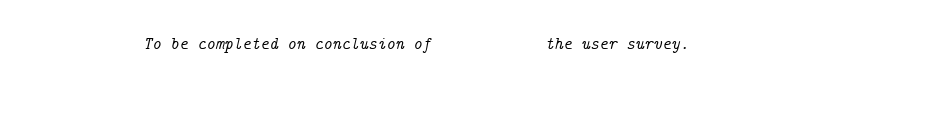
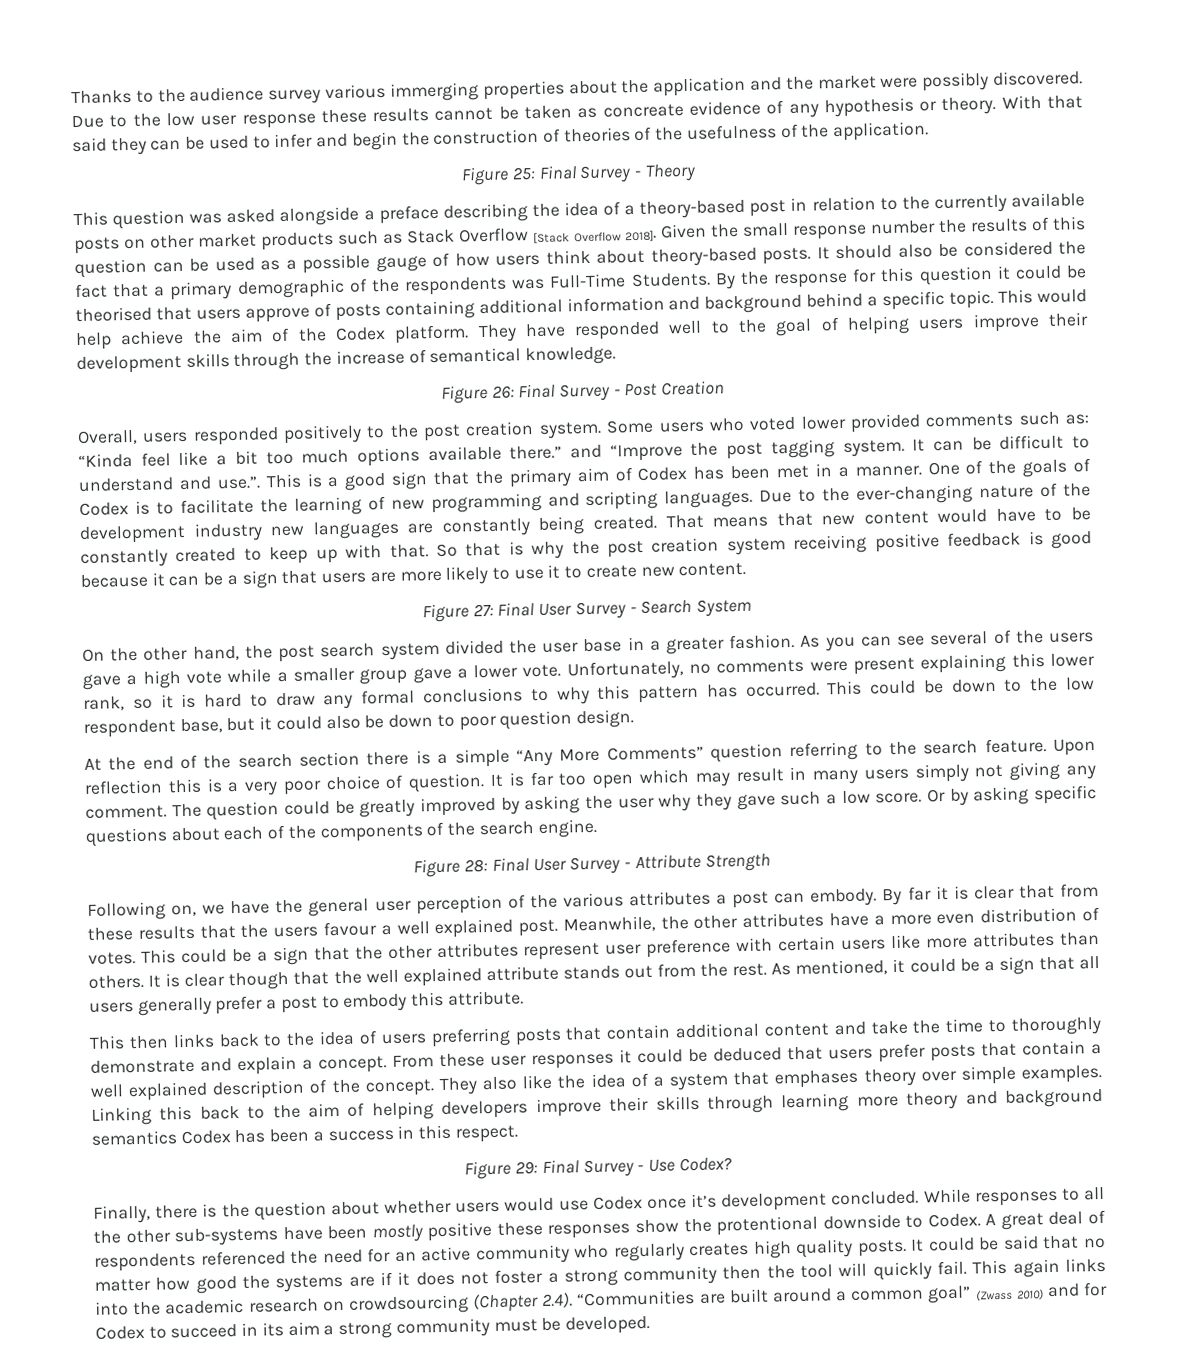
- To be completed on conclusion of the user survey.
+ Thanks to the audience survey various immerging properties about the application and the market were possibly discovered. Due to the low user response these results cannot be taken as concreate evidence of any hypothesis or theory. With that said they can be used to infer and begin the construction of theories of the usefulness of the application.
+ Figure 25: Final Survey - Theory
+ This question was asked alongside a preface describing the idea of a theory-based post in relation to the currently available posts on other market products such as Stack Overflow [Stack Overflow 2018]. Given the small response number the results of this question can be used as a possible gauge of how users think about theory-based posts. It should also be considered the fact that a primary demographic of the respondents was Full-Time Students. By the response for this question it could be theorised that users approve of posts containing additional information and background behind a specific topic. This would help achieve the aim of the Codex platform. They have responded well to the goal of helping users improve their development skills through the increase of semantical knowledge.
+ Figure 26: Final Survey - Post Creation
+ Overall, users responded positively to the post creation system. Some users who voted lower provided comments such as: “Kinda feel like a bit too much options available there.” and “Improve the post tagging system. It can be difficult to understand and use.”. This is a good sign that the primary aim of Codex has been met in a manner. One of the goals of Codex is to facilitate the learning of new programming and scripting languages. Due to the ever-changing nature of the development industry new languages are constantly being created. That means that new content would have to be constantly created to keep up with that. So that is why the post creation system receiving positive feedback is good because it can be a sign that users are more likely to use it to create new content.
+ Figure 27: Final User Survey - Search System
+ On the other hand, the post search system divided the user base in a greater fashion. As you can see several of the users gave a high vote while a smaller group gave a lower vote. Unfortunately, no comments were present explaining this lower rank, so it is hard to draw any formal conclusions to why this pattern has occurred. This could be down to the low respondent base, but it could also be down to poor question design.
+ At the end of the search section there is a simple “Any More Comments” question referring to the search feature. Upon reflection this is a very poor choice of question. It is far too open which may result in many users simply not giving any comment. The question could be greatly improved by asking the user why they gave such a low score. Or by asking specific questions about each of the components of the search engine.
+ Figure 28: Final User Survey - Attribute Strength
+ Following on, we have the general user perception of the various attributes a post can embody. By far it is clear that from these results that the users favour a well explained post. Meanwhile, the other attributes have a more even distribution of votes. This could be a sign that the other attributes represent user preference with certain users like more attributes than others. It is clear though that the well explained attribute stands out from the rest. As mentioned, it could be a sign that all users generally prefer a post to embody this attribute.
+ This then links back to the idea of users preferring posts that contain additional content and take the time to thoroughly demonstrate and explain a concept. From these user responses it could be deduced that users prefer posts that contain a well explained description of the concept. They also like the idea of a system that emphases theory over simple examples. Linking this back to the aim of helping developers improve their skills through learning more theory and background semantics Codex has been a success in this respect.
+ Figure 29: Final Survey - Use Codex?
+ Finally, there is the question about whether users would use Codex once it’s development concluded. While responses to all the other sub-systems have been mostly positive these responses show the protentional downside to Codex. A great deal of respondents referenced the need for an active community who regularly creates high quality posts. It could be said that no matter how good the systems are if it does not foster a strong community then the tool will quickly fail. This again links into the academic research on crowdsourcing (Chapter 2.4). “Communities are built around a common goal” (Zwass 2010) and for Codex to succeed in its aim a strong community must be developed.

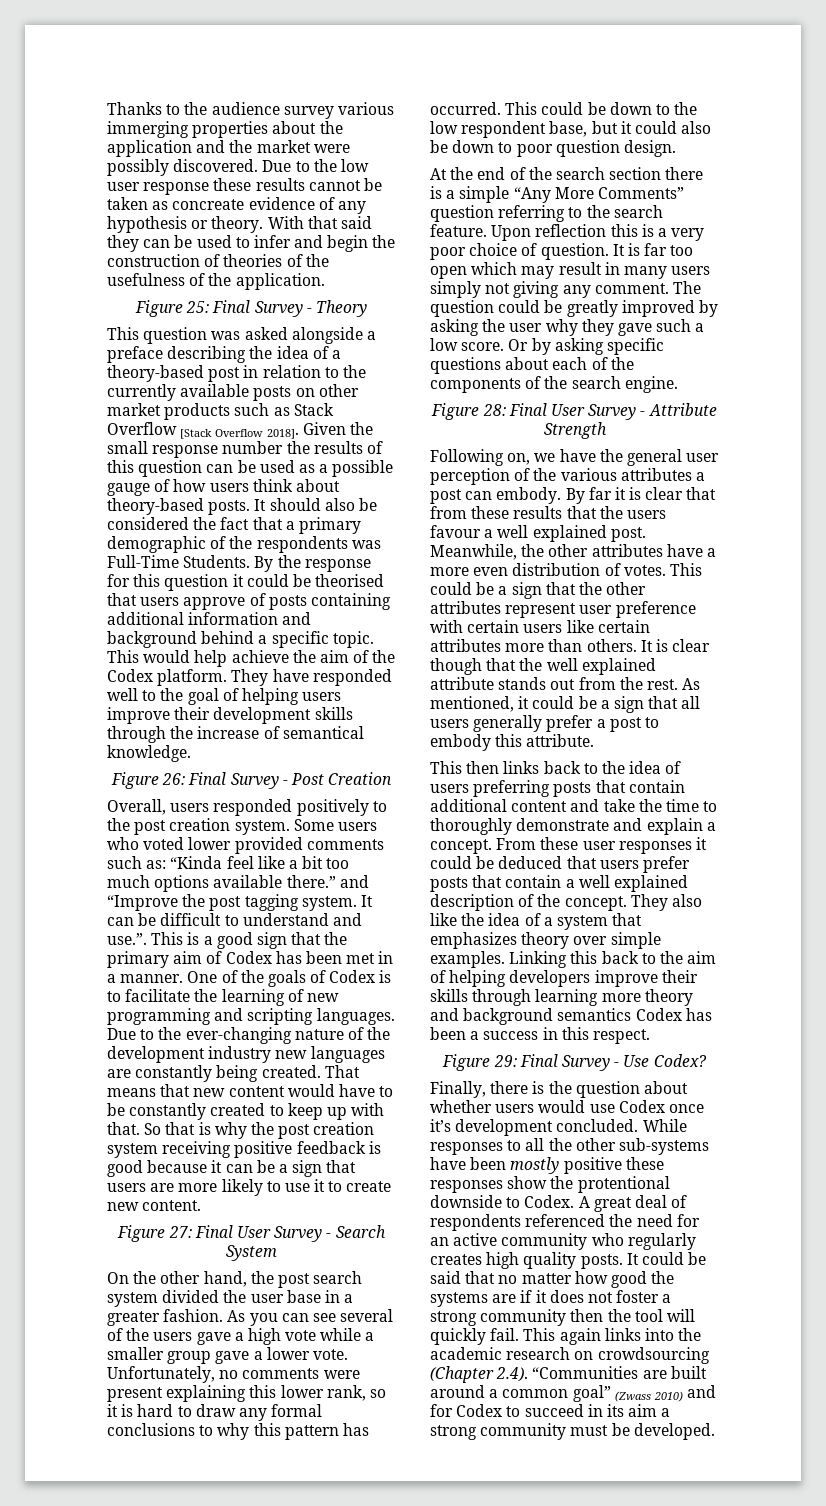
- This could be a sign that the other attributes represent user preference with certain users like more attributes than others.
+ This could be a sign that the other attributes represent user preference with certain users like certain attributes more than others.
- They also like the idea of a system that emphases theory over simple examples.
+ They also like the idea of a system that emphasizes theory over simple examples.

